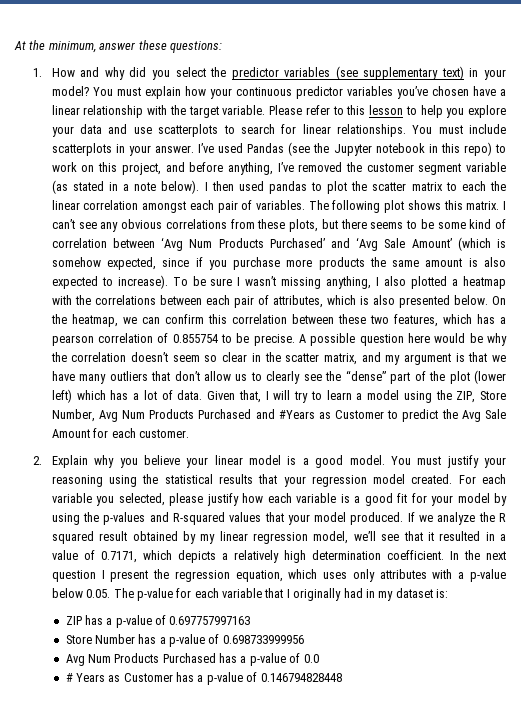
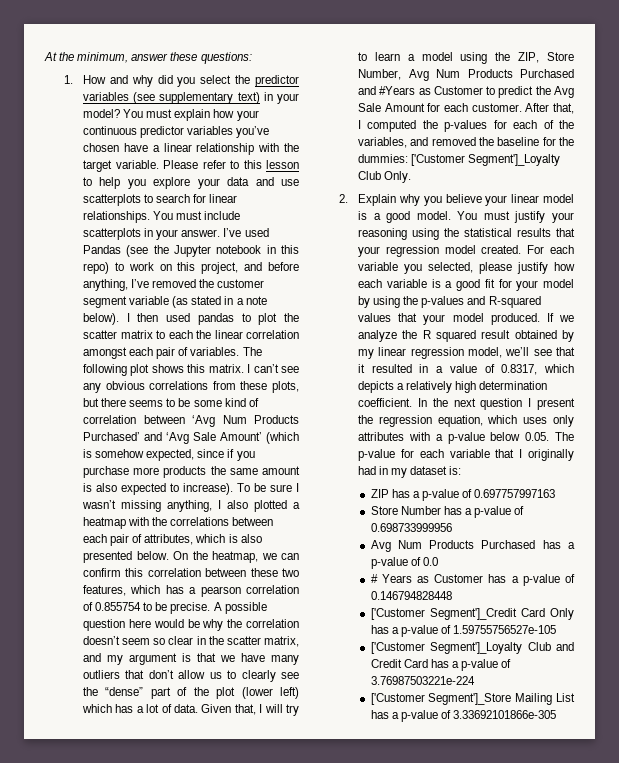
+ After that, I computed the p-values for each of the variables, and removed the baseline for the dummies: ['Customer Segment']_Loyalty Club Only.
- If we analyze the R squared result obtained by my linear regression model, we’ll see that it resulted in a value of 0.7171, which depicts a relatively high determination coefficient.
+ If we analyze the R squared result obtained by my linear regression model, we’ll see that it resulted in a value of 0.8317, which depicts a relatively high determination coefficient.
+ ['Customer Segment']_Credit Card Only has a p-value of 1.59755756527e-105
+ ['Customer Segment']_Loyalty Club and Credit Card has a p-value of 3.76987503221e-224
+ ['Customer Segment']_Store Mailing List has a p-value of 3.33692101866e-305

